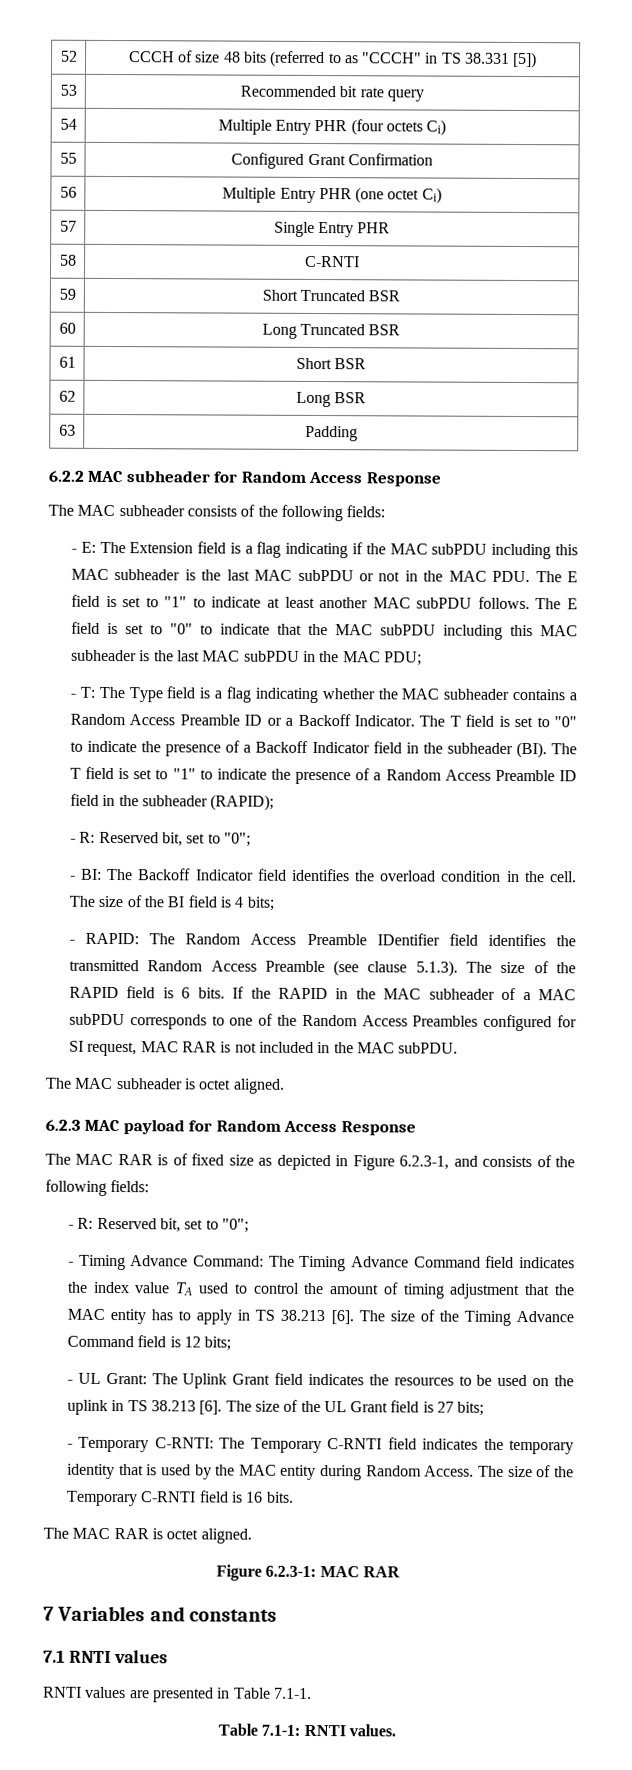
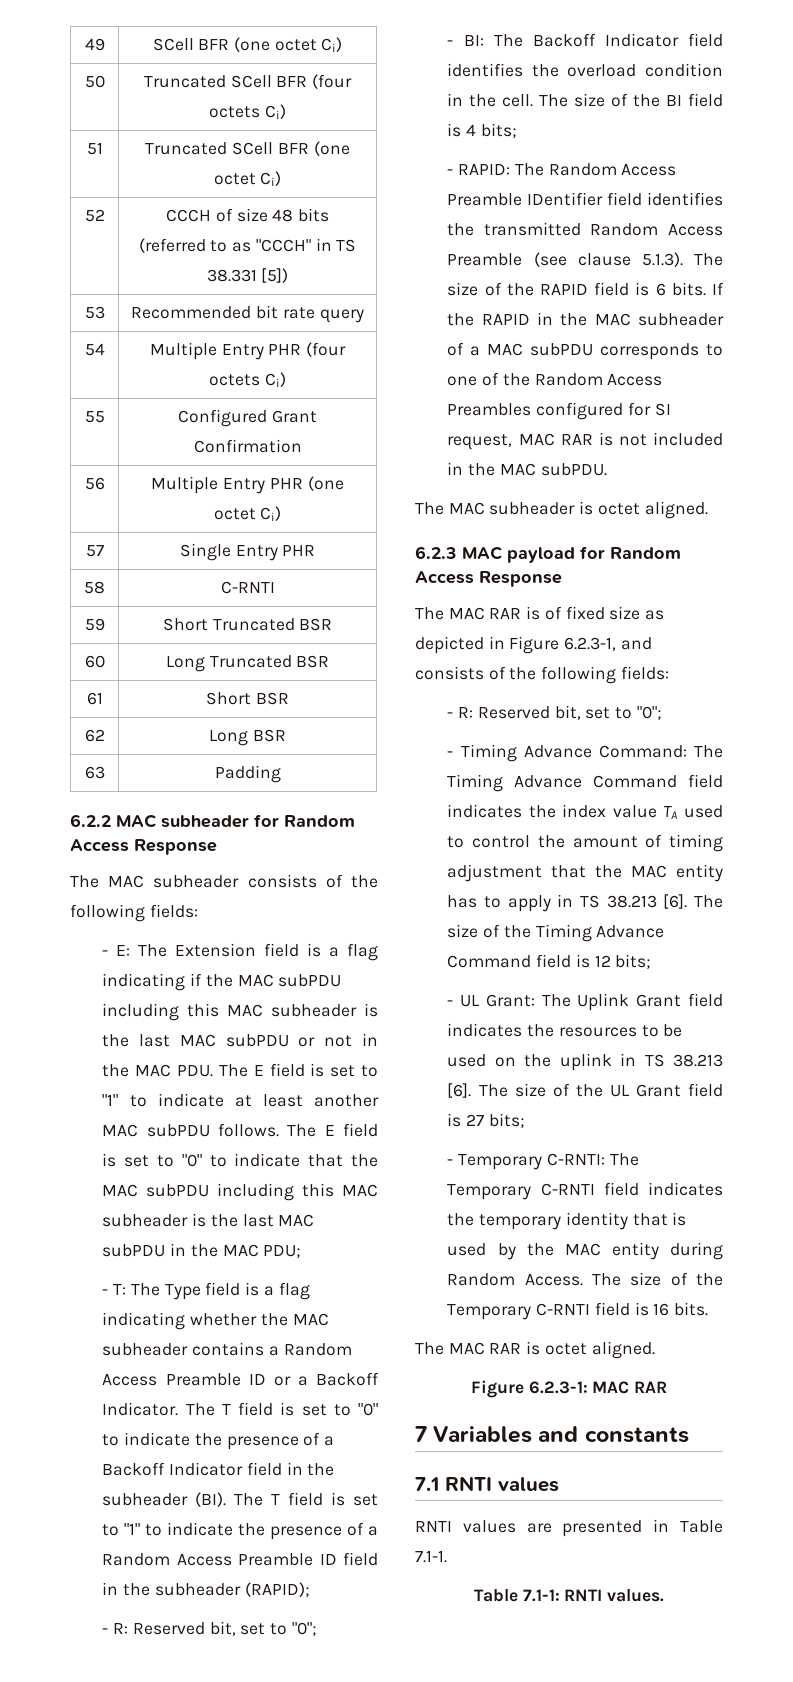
+ 49 | SCell BFR (one octet Ci)
+ 50 | Truncated SCell BFR (four octets Ci)
+ 51 | Truncated SCell BFR (one octet Ci)

